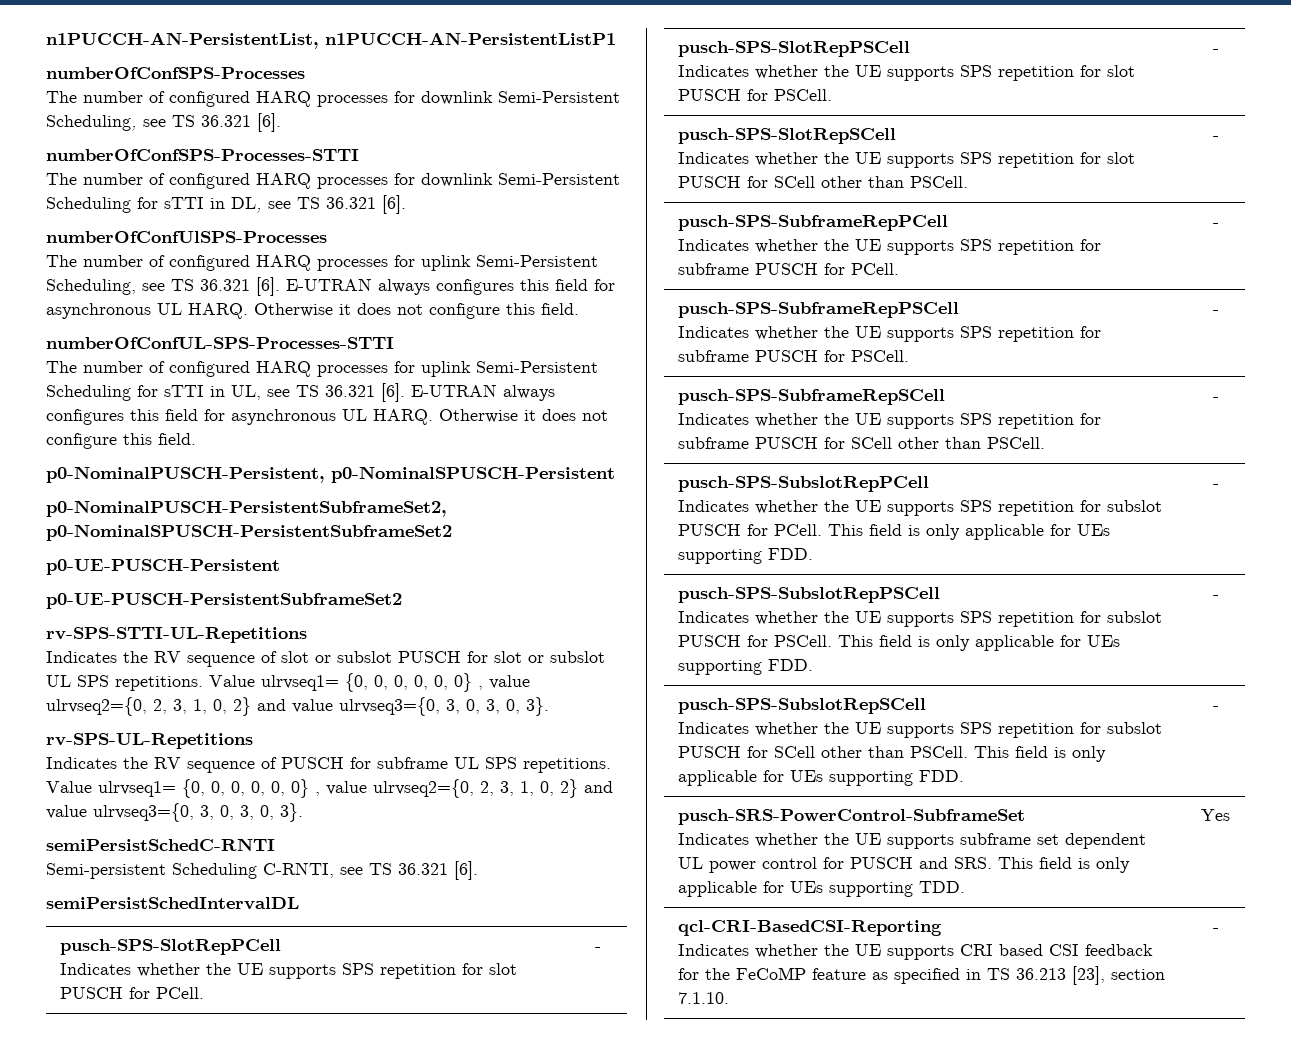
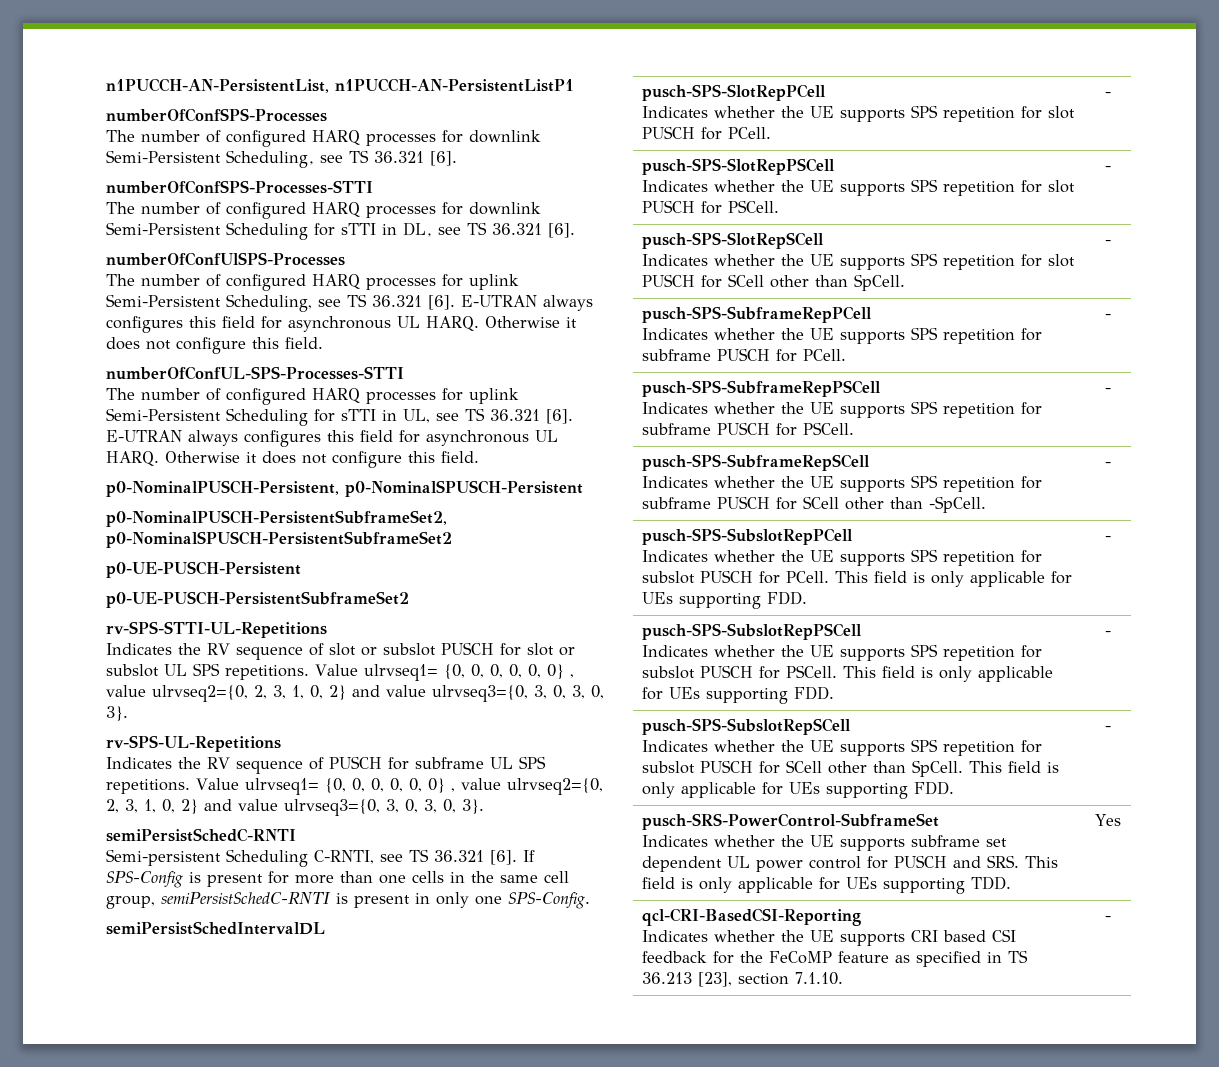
+ If SPS-Config is present for more than one cells in the same cell group, semiPersistSchedC-RNTI is present in only one SPS-Config.
  pusch-SPS-SlotRepSCell
- Indicates whether the UE supports SPS repetition for slot PUSCH for SCell other than PSCell. | -
+ Indicates whether the UE supports SPS repetition for slot PUSCH for SCell other than SpCell. | -
  pusch-SPS-SubframeRepSCell
- Indicates whether the UE supports SPS repetition for subframe PUSCH for SCell other than PSCell. | -
+ Indicates whether the UE supports SPS repetition for subframe PUSCH for SCell other than -SpCell. | -
  pusch-SPS-SubslotRepSCell
- Indicates whether the UE supports SPS repetition for subslot PUSCH for SCell other than PSCell. This field is only applicable for UEs supporting FDD. | -
+ Indicates whether the UE supports SPS repetition for subslot PUSCH for SCell other than SpCell. This field is only applicable for UEs supporting FDD. | -

